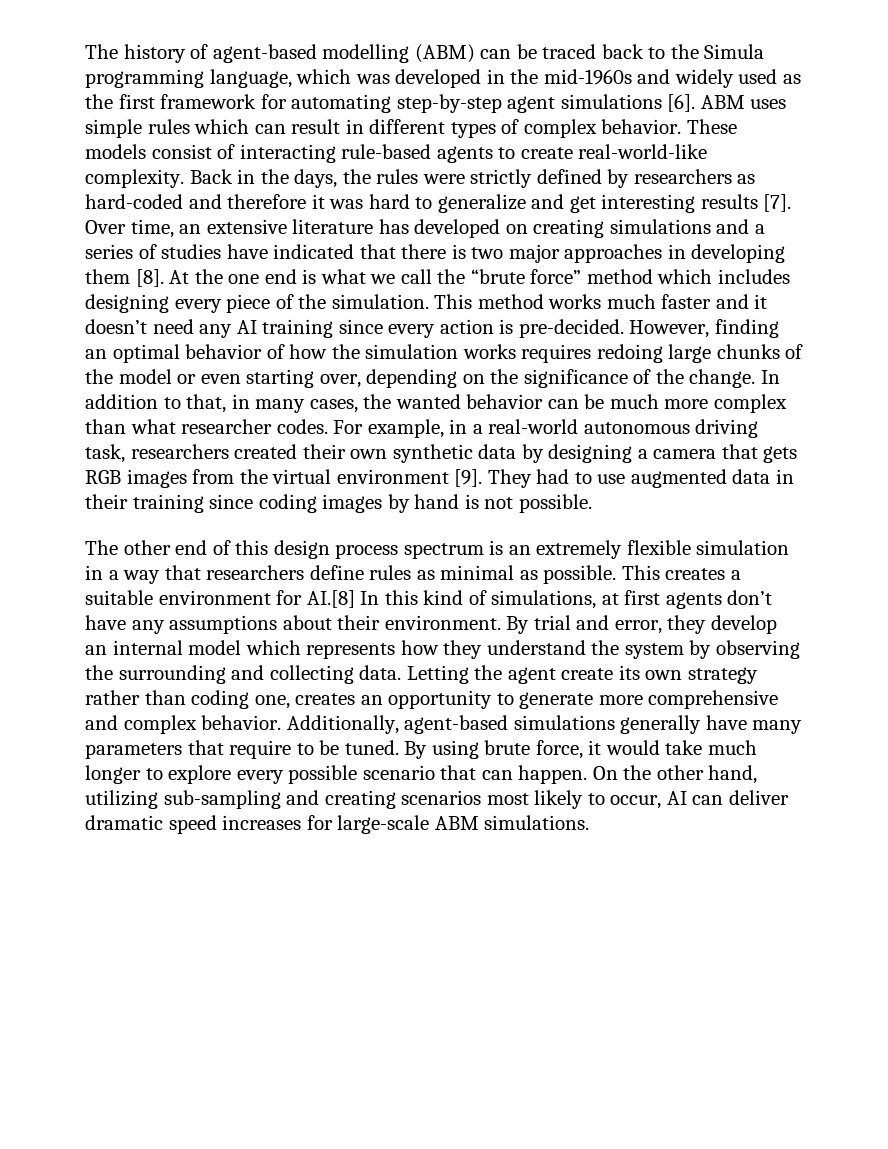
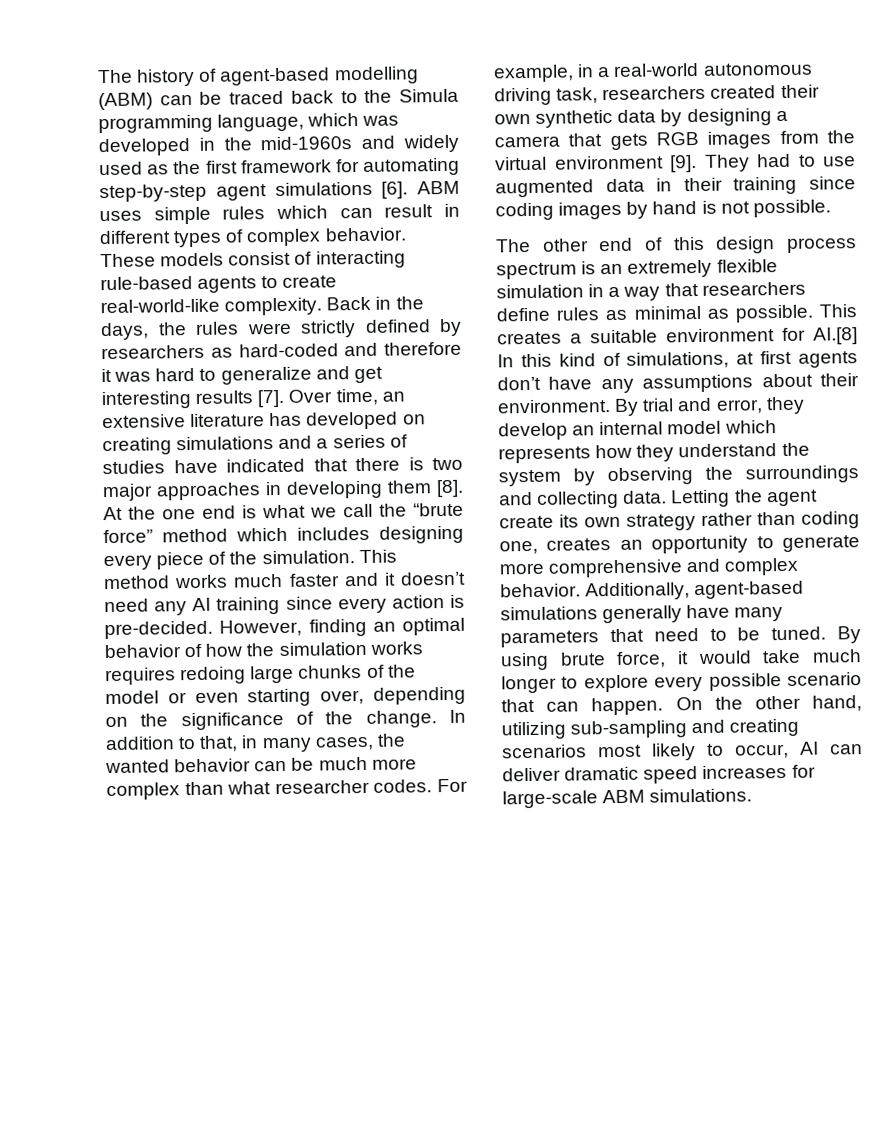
- By trial and error, they develop an internal model which represents how they understand the system by observing the surrounding and collecting data.
+ By trial and error, they develop an internal model which represents how they understand the system by observing the surroundings and collecting data.
- Additionally, agent-based simulations generally have many parameters that require to be tuned.
+ Additionally, agent-based simulations generally have many parameters that need to be tuned.

